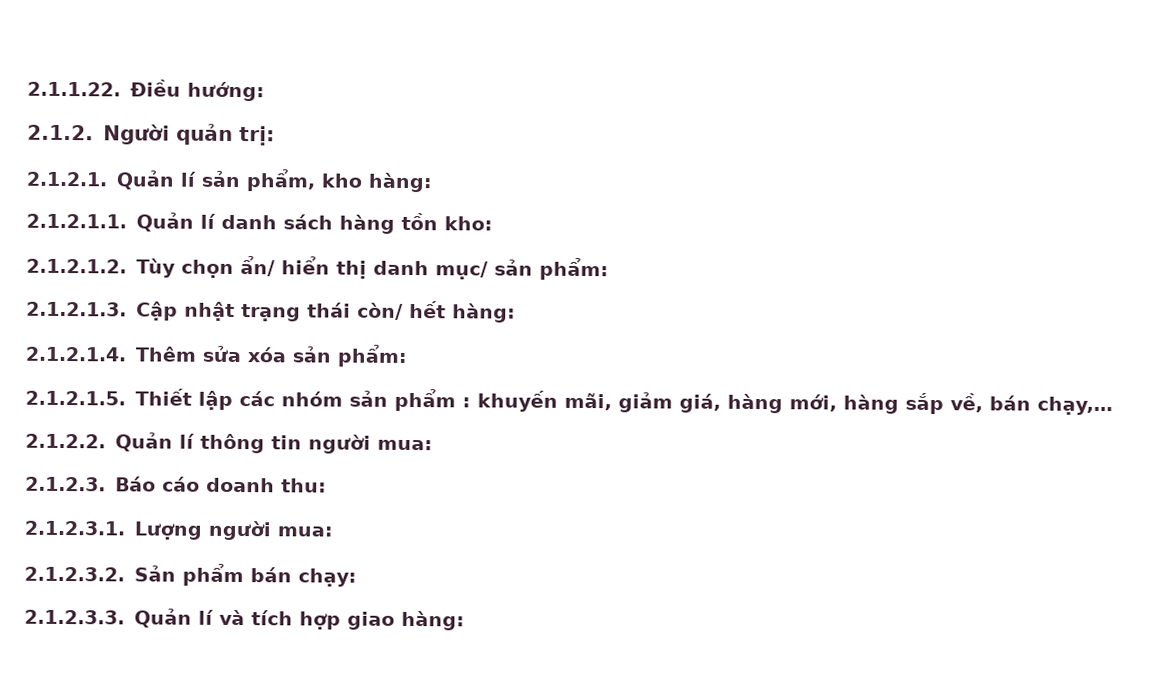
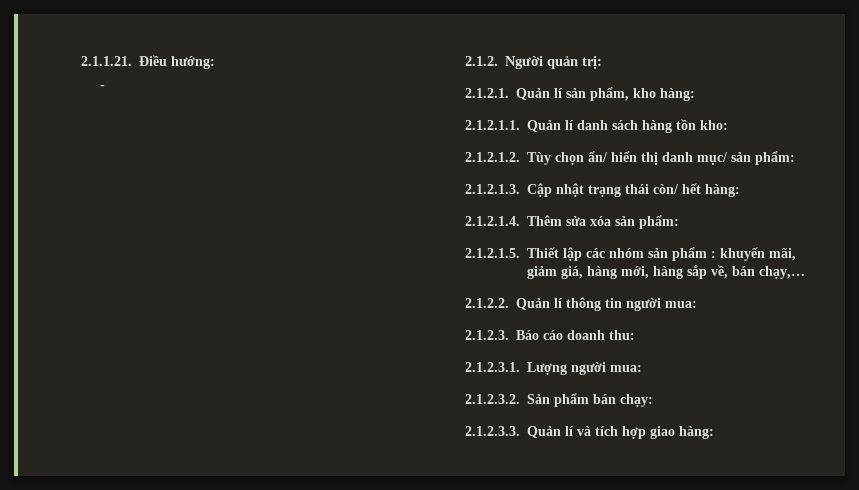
- 2.1.1.22. Điều hướng:
+ 2.1.1.21. Điều hướng:
+ -

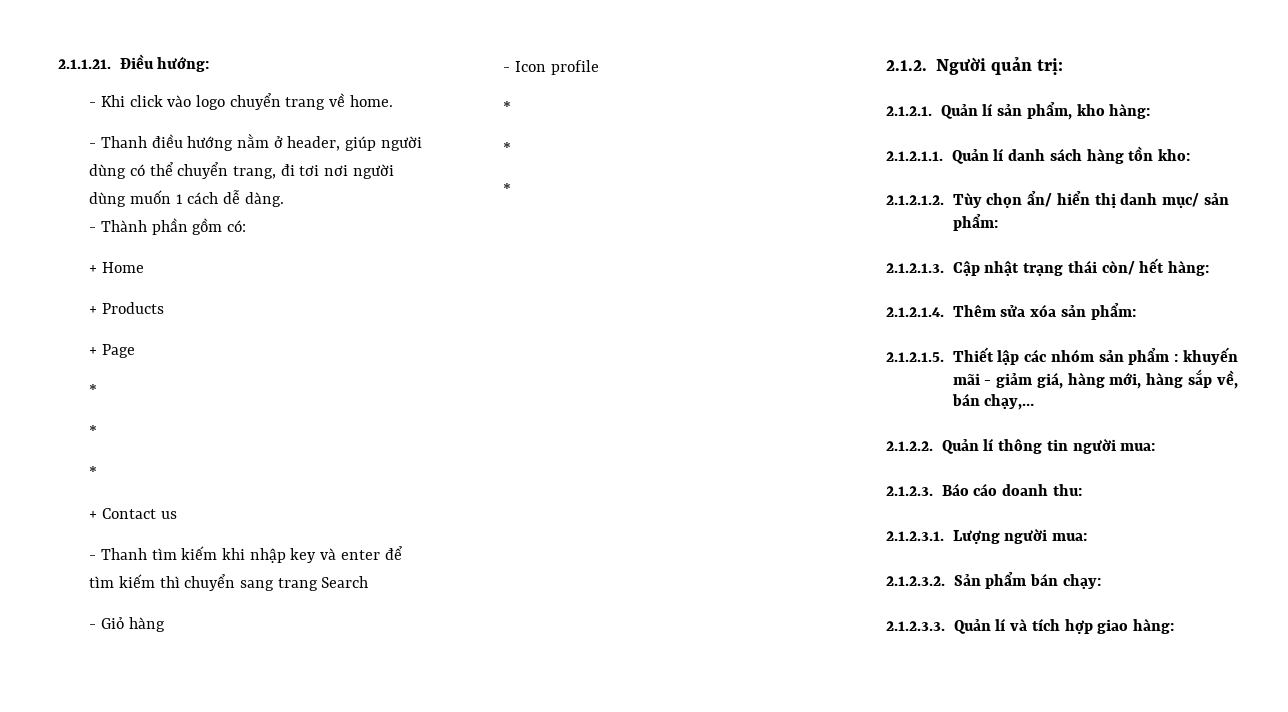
- -
+ - Khi click vào logo chuyển trang về home.
+ - Thanh điều hướng nằm ở header, giúp người dùng có thể chuyển trang, đi tơi nơi người dùng muốn 1 cách dễ dàng.
+ - Thành phần gồm có:
+ + Home
+ + Products
+ + Page
+ *
+ *
+ *
+ + Contact us
+ - Thanh tìm kiếm khi nhập key và enter để tìm kiếm thì chuyển sang trang Search
+ - Giỏ hàng
+ - Icon profile
+ *
+ *
+ *
- 2.1.2.1.5. Thiết lập các nhóm sản phẩm : khuyến mãi, giảm giá, hàng mới, hàng sắp về, bán chạy,…
+ 2.1.2.1.5. Thiết lập các nhóm sản phẩm : khuyến mãi - giảm giá, hàng mới, hàng sắp về, bán chạy,…

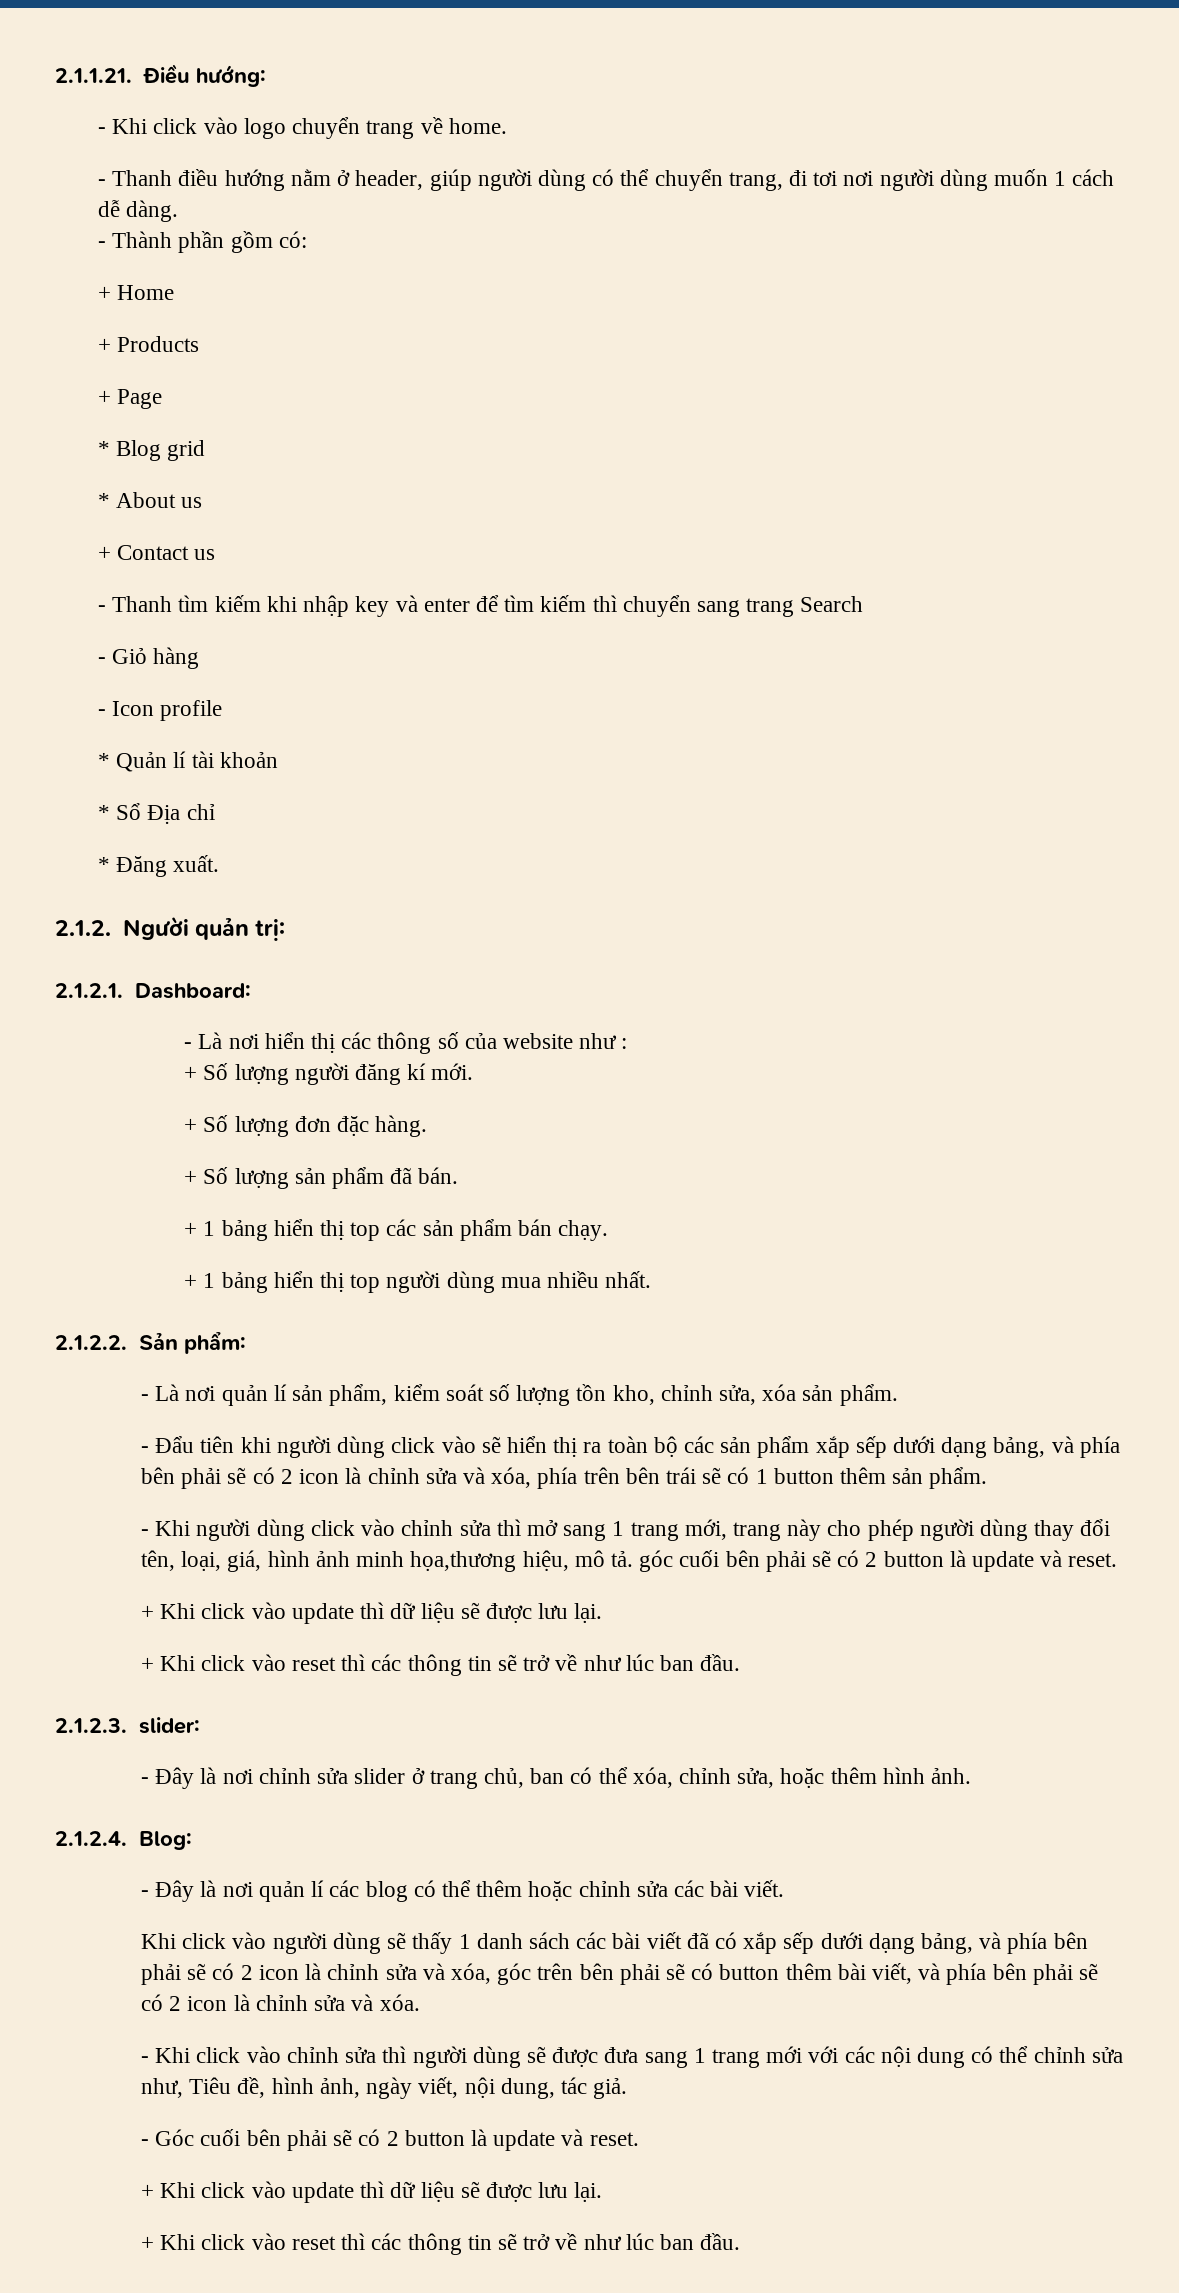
  + Page
- *
- *
- *
+ * Blog grid
+ * About us
  - Icon profile
- *
- *
- *
+ * Quản lí tài khoản
+ * Sổ Địa chỉ
+ * Đăng xuất.
- 2.1.2.1. Quản lí sản phẩm, kho hàng:
- 2.1.2.1.1. Quản lí danh sách hàng tồn kho:
- 2.1.2.1.2. Tùy chọn ẩn/ hiển thị danh mục/ sản phẩm:
- 2.1.2.1.3. Cập nhật trạng thái còn/ hết hàng:
- 2.1.2.1.4. Thêm sửa xóa sản phẩm:
- 2.1.2.1.5. Thiết lập các nhóm sản phẩm : khuyến mãi - giảm giá, hàng mới, hàng sắp về, bán chạy,…
- 2.1.2.2. Quản lí thông tin người mua:
- 2.1.2.3. Báo cáo doanh thu:
- 2.1.2.3.1. Lượng người mua:
- 2.1.2.3.2. Sản phẩm bán chạy:
- 2.1.2.3.3. Quản lí và tích hợp giao hàng:
+ 2.1.2.1. Dashboard:
+ - Là nơi hiển thị các thông số của website như :
+ + Số lượng người đăng kí mới.
+ + Số lượng đơn đặc hàng.
+ + Số lượng sản phẩm đã bán.
+ + 1 bảng hiển thị top các sản phẩm bán chạy.
+ + 1 bảng hiển thị top người dùng mua nhiều nhất.
+ 2.1.2.2. Sản phẩm:
+ - Là nơi quản lí sản phẩm, kiểm soát số lượng tồn kho, chỉnh sửa, xóa sản phẩm.
+ - Đẩu tiên khi người dùng click vào sẽ hiển thị ra toàn bộ các sản phẩm xắp sếp dưới dạng bảng, và phía bên phải sẽ có 2 icon là chỉnh sửa và xóa, phía trên bên trái sẽ có 1 button thêm sản phẩm.
+ - Khi người dùng click vào chỉnh sửa thì mở sang 1 trang mới, trang này cho phép người dùng thay đổi tên, loại, giá, hình ảnh minh họa,thương hiệu, mô tả. góc cuối bên phải sẽ có 2 button là update và reset.
+ + Khi click vào update thì dữ liệu sẽ được lưu lại.
+ + Khi click vào reset thì các thông tin sẽ trở về như lúc ban đầu.
+ 2.1.2.3. slider:
+ - Đây là nơi chỉnh sửa slider ở trang chủ, ban có thể xóa, chỉnh sửa, hoặc thêm hình ảnh.
+ 2.1.2.4. Blog:
+ - Đây là nơi quản lí các blog có thể thêm hoặc chỉnh sửa các bài viết.
+ Khi click vào người dùng sẽ thấy 1 danh sách các bài viết đã có xắp sếp dưới dạng bảng, và phía bên phải sẽ có 2 icon là chỉnh sửa và xóa, góc trên bên phải sẽ có button thêm bài viết, và phía bên phải sẽ có 2 icon là chỉnh sửa và xóa.
+ - Khi click vào chỉnh sửa thì người dùng sẽ được đưa sang 1 trang mới với các nội dung có thể chỉnh sửa như, Tiêu đề, hình ảnh, ngày viết, nội dung, tác giả.
+ - Góc cuối bên phải sẽ có 2 button là update và reset.
+ + Khi click vào update thì dữ liệu sẽ được lưu lại.
+ + Khi click vào reset thì các thông tin sẽ trở về như lúc ban đầu.

